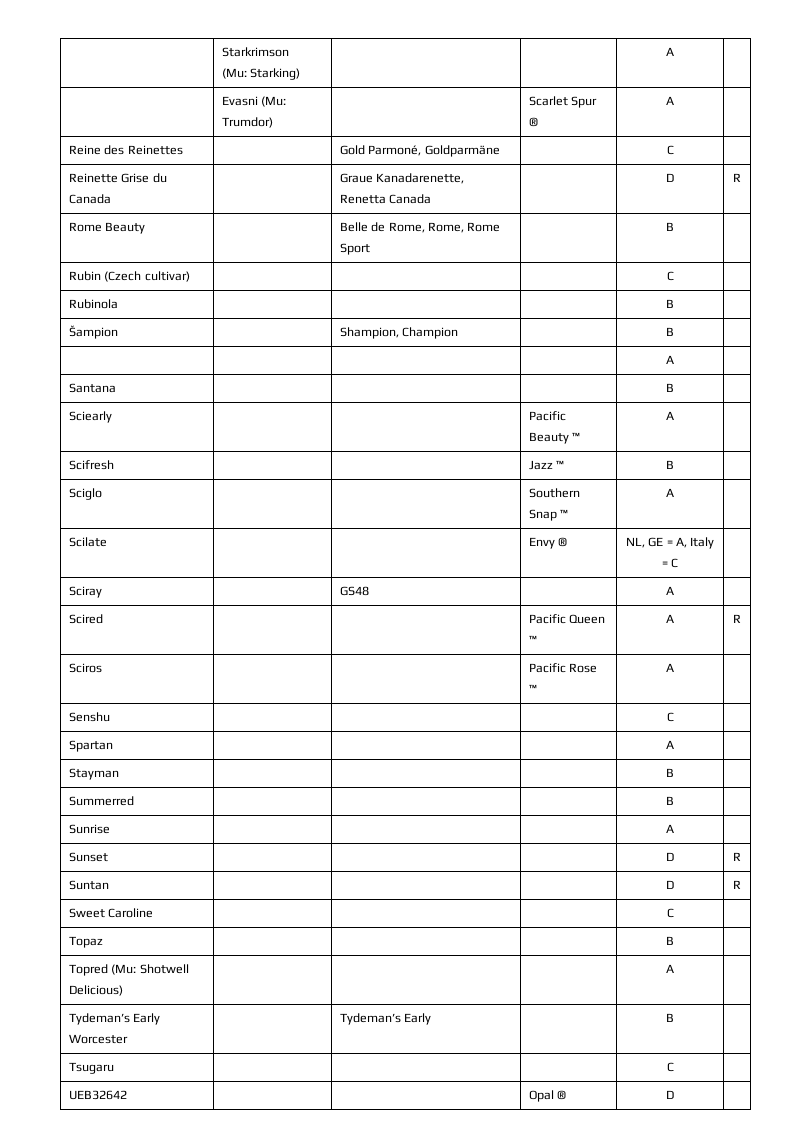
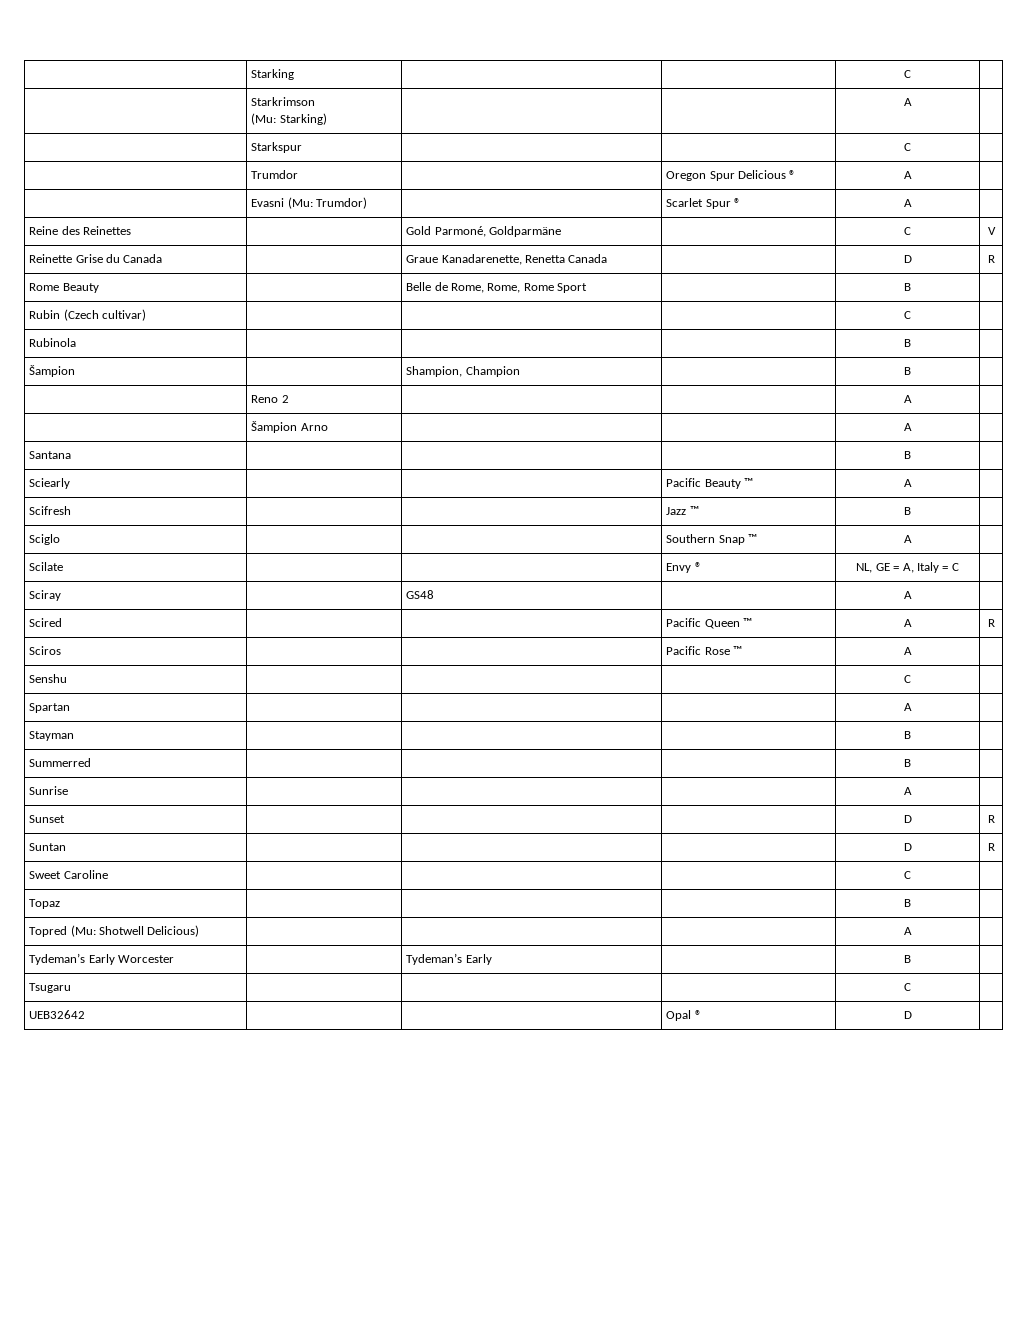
+ | Starking | | | C |
+ | Starkspur | | | C |
+ | Trumdor | | Oregon Spur Delicious ® | A |
- Reine des Reinettes | | Gold Parmoné, Goldparmäne | | C |
+ Reine des Reinettes | | Gold Parmoné, Goldparmäne | | C | V
  Šampion | | Shampion, Champion | | B |
- | | | | A |
+ | Reno 2 | | | A |
+ | Šampion Arno | | | A |

